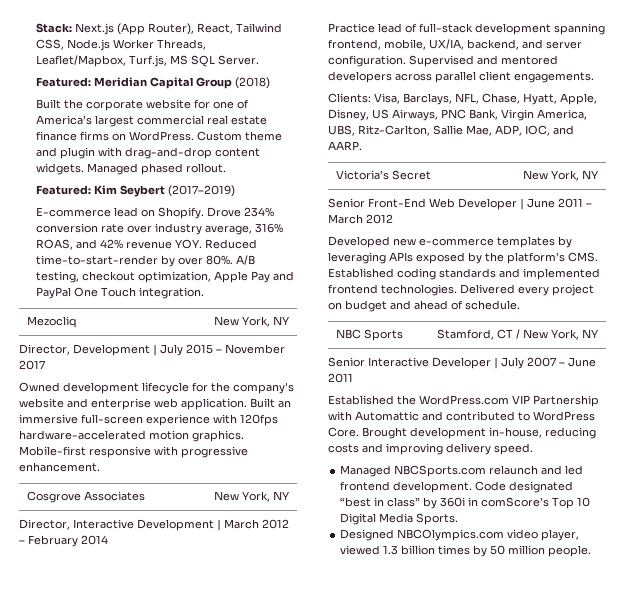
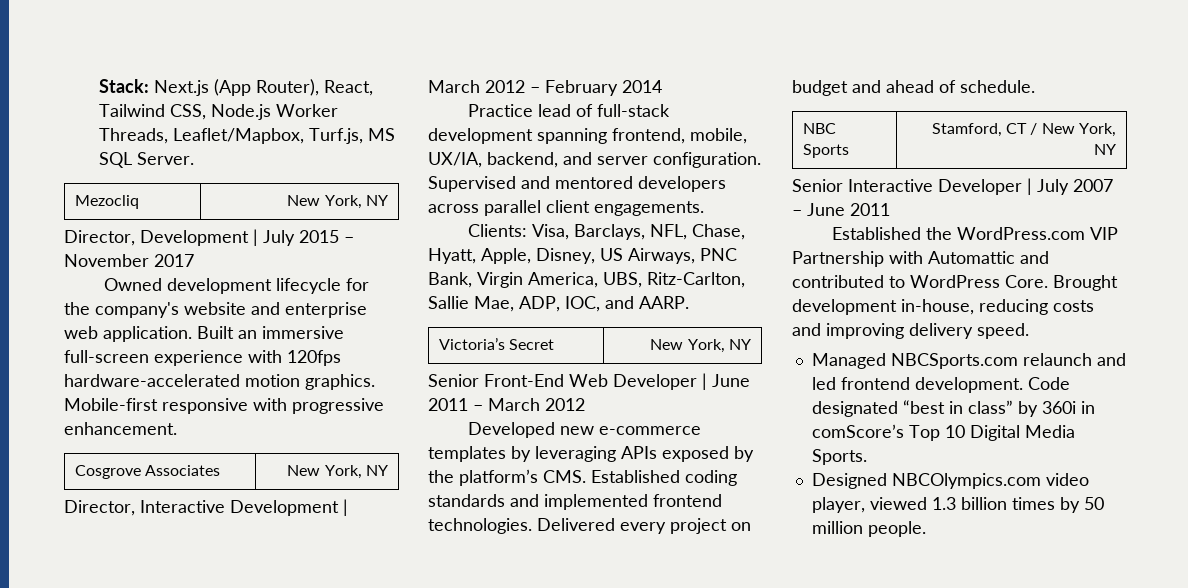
- Featured: Meridian Capital Group (2018)
- Built the corporate website for one of America’s largest commercial real estate finance firms on WordPress. Custom theme and plugin with drag-and-drop content widgets. Managed phased rollout.
- Featured: Kim Seybert (2017–2019)
- E-commerce lead on Shopify. Drove 234% conversion rate over industry average, 316% ROAS, and 42% revenue YOY. Reduced time-to-start-render by over 80%. A/B testing, checkout optimization, Apple Pay and PayPal One Touch integration.

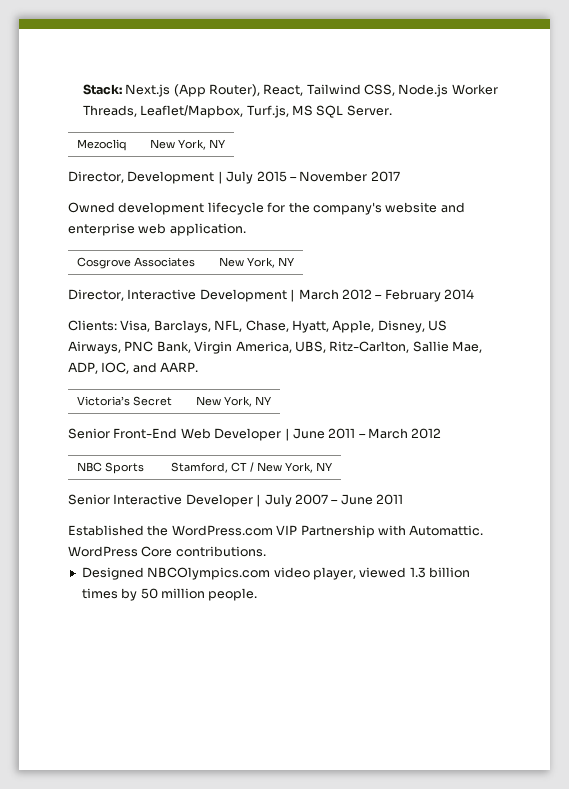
- Built an immersive full-screen experience with 120fps hardware-accelerated motion graphics. Mobile-first responsive with progressive enhancement.
- Practice lead of full-stack development spanning frontend, mobile, UX/IA, backend, and server configuration. Supervised and mentored developers across parallel client engagements.
- Developed new e-commerce templates by leveraging APIs exposed by the platform’s CMS. Established coding standards and implemented frontend technologies. Delivered every project on budget and ahead of schedule.
- Established the WordPress.com VIP Partnership with Automattic and contributed to WordPress Core. Brought development in-house, reducing costs and improving delivery speed.
- Managed NBCSports.com relaunch and led frontend development. Code designated “best in class” by 360i in comScore’s Top 10 Digital Media Sports.
+ Established the WordPress.com VIP Partnership with Automattic. WordPress Core contributions.

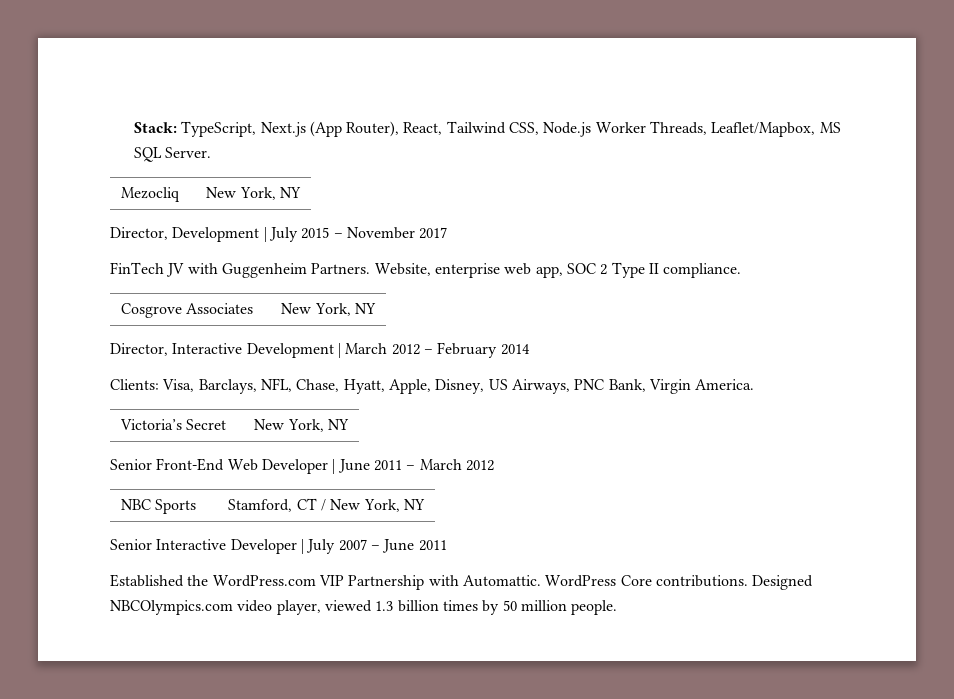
- Stack: Next.js (App Router), React, Tailwind CSS, Node.js Worker Threads, Leaflet/Mapbox, Turf.js, MS SQL Server.
+ Stack: TypeScript, Next.js (App Router), React, Tailwind CSS, Node.js Worker Threads, Leaflet/Mapbox, MS SQL Server.
- Owned development lifecycle for the company's website and enterprise web application.
+ FinTech JV with Guggenheim Partners. Website, enterprise web app, SOC 2 Type II compliance.
- Clients: Visa, Barclays, NFL, Chase, Hyatt, Apple, Disney, US Airways, PNC Bank, Virgin America, UBS, Ritz-Carlton, Sallie Mae, ADP, IOC, and AARP.
+ Clients: Visa, Barclays, NFL, Chase, Hyatt, Apple, Disney, US Airways, PNC Bank, Virgin America.
- WordPress Core contributions.
- Designed NBCOlympics.com video player, viewed 1.3 billion times by 50 million people.
+ WordPress Core contributions. Designed NBCOlympics.com video player, viewed 1.3 billion times by 50 million people.

